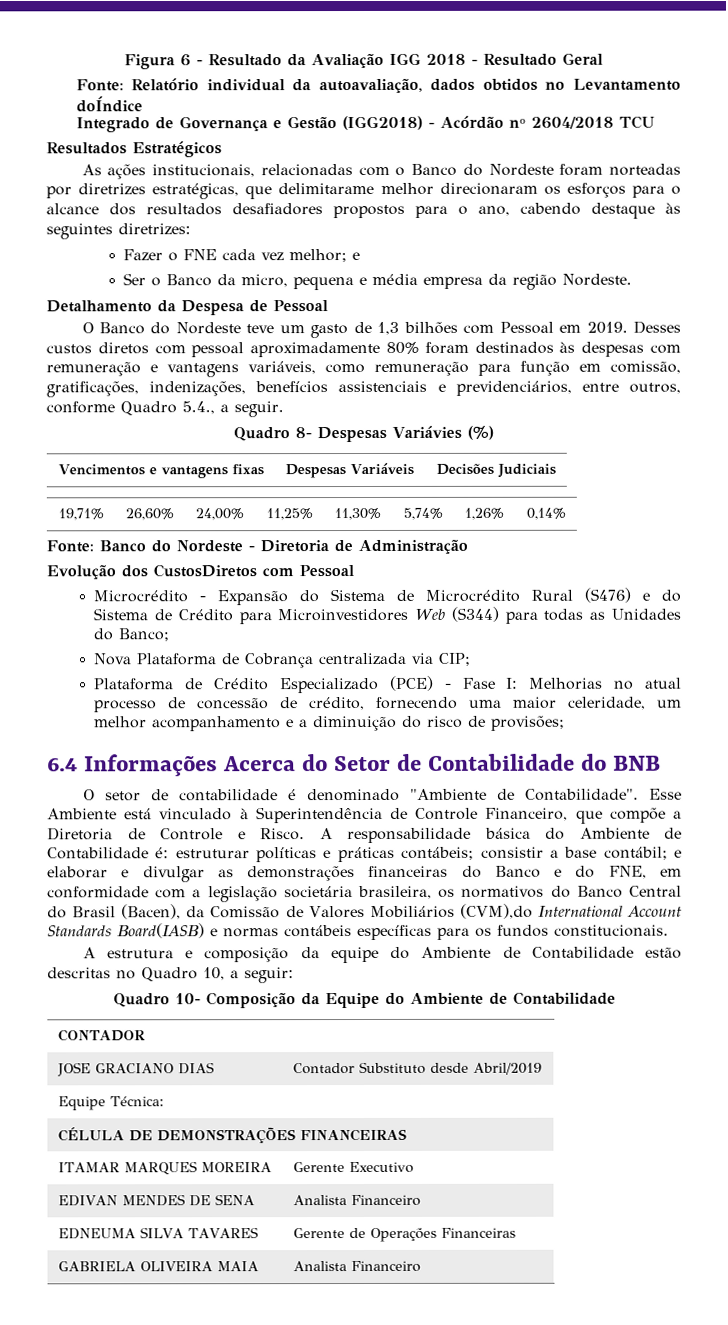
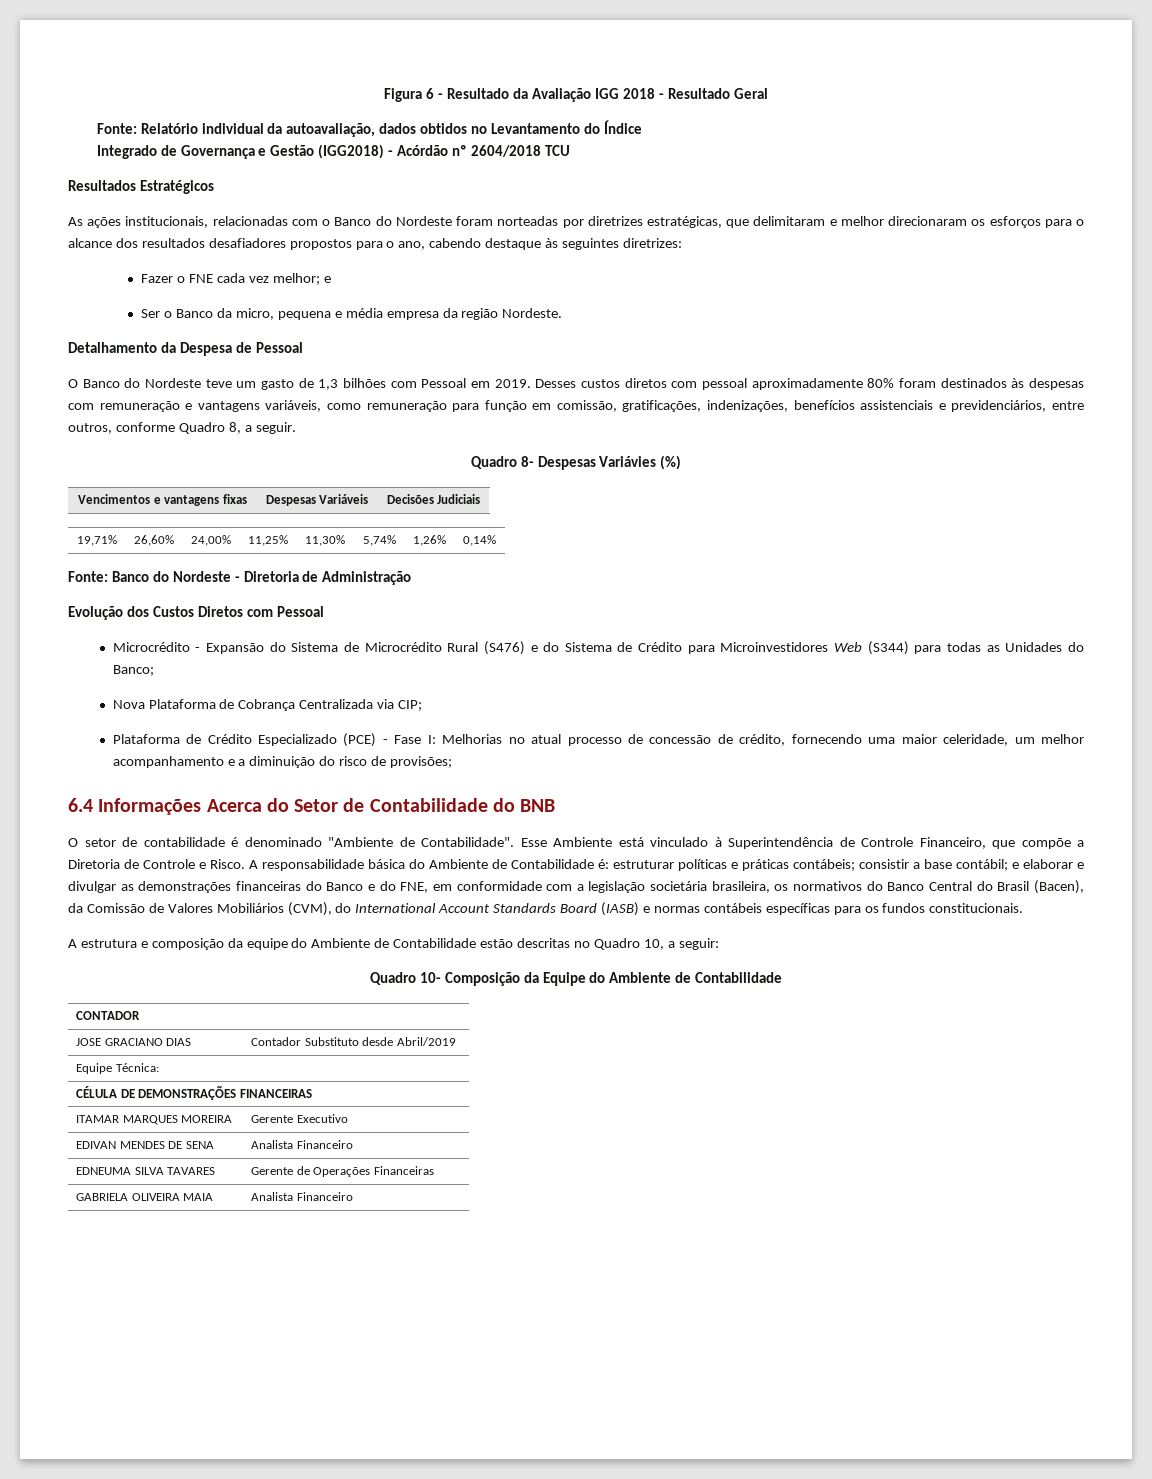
- Fonte: Relatório individual da autoavaliação, dados obtidos no Levantamento doÍndice
+ Fonte: Relatório individual da autoavaliação, dados obtidos no Levantamento do Índice
- As ações institucionais, relacionadas com o Banco do Nordeste foram norteadas por diretrizes estratégicas, que delimitarame melhor direcionaram os esforços para o alcance dos resultados desafiadores propostos para o ano, cabendo destaque às seguintes diretrizes:
+ As ações institucionais, relacionadas com o Banco do Nordeste foram norteadas por diretrizes estratégicas, que delimitaram e melhor direcionaram os esforços para o alcance dos resultados desafiadores propostos para o ano, cabendo destaque às seguintes diretrizes:
- Desses custos diretos com pessoal aproximadamente 80% foram destinados às despesas com remuneração e vantagens variáveis, como remuneração para função em comissão, gratificações, indenizações, benefícios assistenciais e previdenciários, entre outros, conforme Quadro 5.4., a seguir.
+ Desses custos diretos com pessoal aproximadamente 80% foram destinados às despesas com remuneração e vantagens variáveis, como remuneração para função em comissão, gratificações, indenizações, benefícios assistenciais e previdenciários, entre outros, conforme Quadro 8, a seguir.
- Evolução dos CustosDiretos com Pessoal
+ Evolução dos Custos Diretos com Pessoal
- Nova Plataforma de Cobrança centralizada via CIP;
+ Nova Plataforma de Cobrança Centralizada via CIP;
- A responsabilidade básica do Ambiente de Contabilidade é: estruturar políticas e práticas contábeis; consistir a base contábil; e elaborar e divulgar as demonstrações financeiras do Banco e do FNE, em conformidade com a legislação societária brasileira, os normativos do Banco Central do Brasil (Bacen), da Comissão de Valores Mobiliários (CVM),do International Account Standards Board(IASB) e normas contábeis específicas para os fundos constitucionais.
+ A responsabilidade básica do Ambiente de Contabilidade é: estruturar políticas e práticas contábeis; consistir a base contábil; e elaborar e divulgar as demonstrações financeiras do Banco e do FNE, em conformidade com a legislação societária brasileira, os normativos do Banco Central do Brasil (Bacen), da Comissão de Valores Mobiliários (CVM), do International Account Standards Board (IASB) e normas contábeis específicas para os fundos constitucionais.

